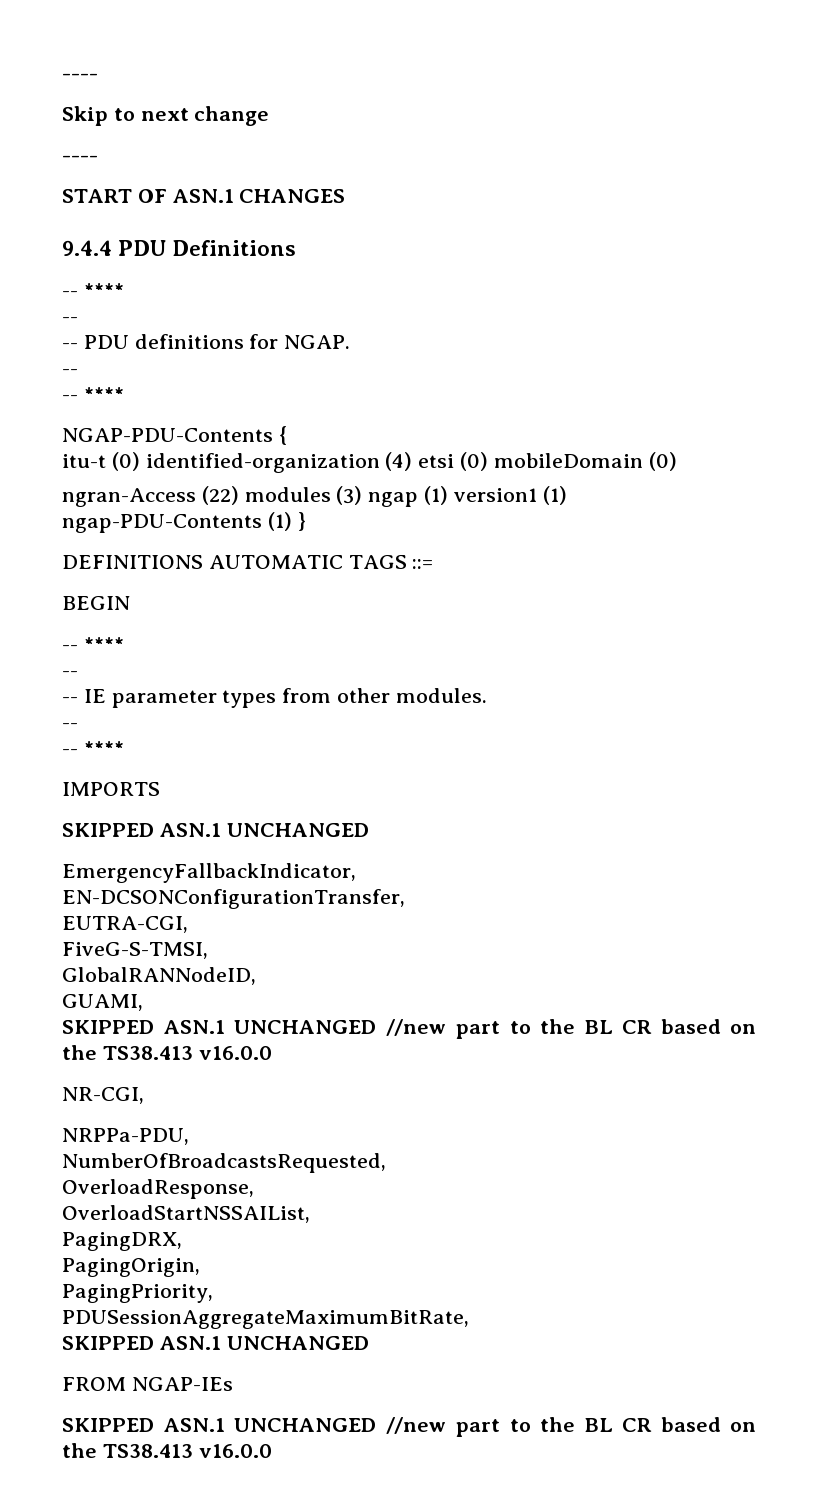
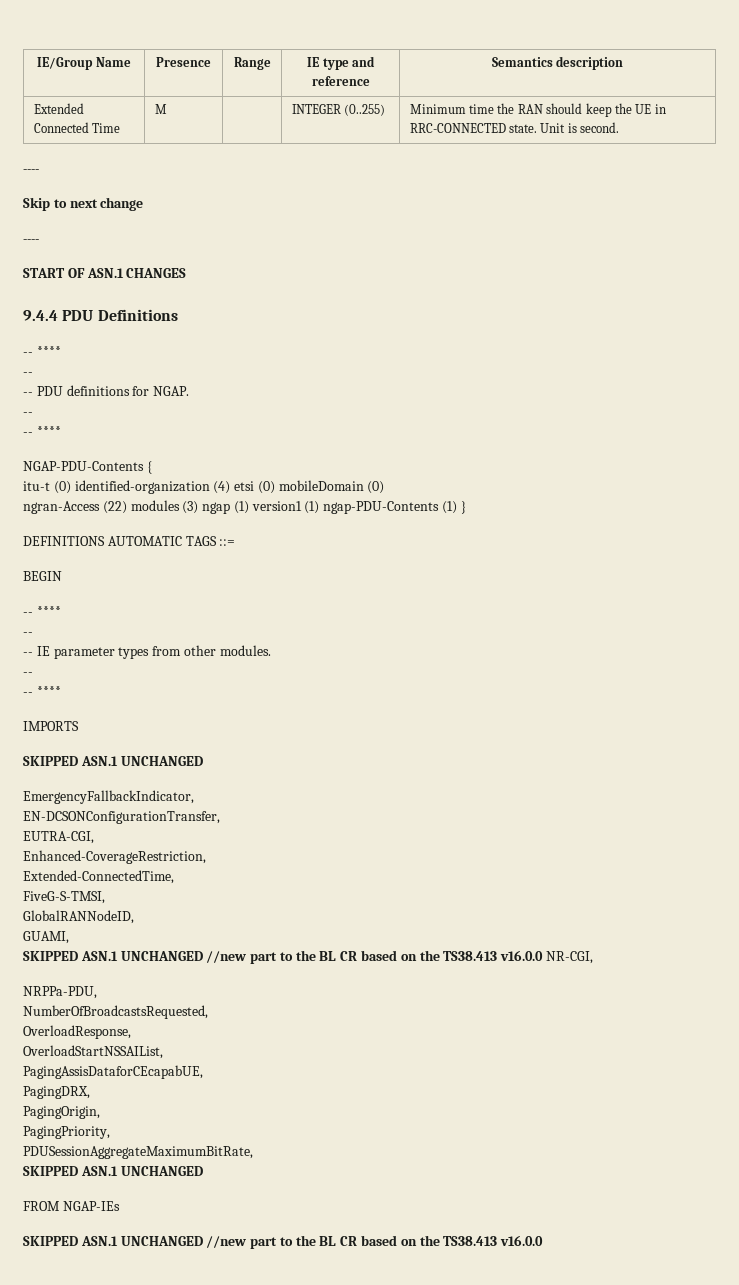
+ IE/Group Name | Presence | Range | IE type and reference | Semantics description
+ Extended Connected Time | M | | INTEGER (0..255) | Minimum time the RAN should keep the UE in RRC-CONNECTED state. Unit is second.
+ Enhanced-CoverageRestriction,
+ Extended-ConnectedTime,
  GUAMI,
- SKIPPED ASN.1 UNCHANGED //new part to the BL CR based on the TS38.413 v16.0.0
- NR-CGI,
+ SKIPPED ASN.1 UNCHANGED //new part to the BL CR based on the TS38.413 v16.0.0 NR-CGI,
+ PagingAssisDataforCEcapabUE,

